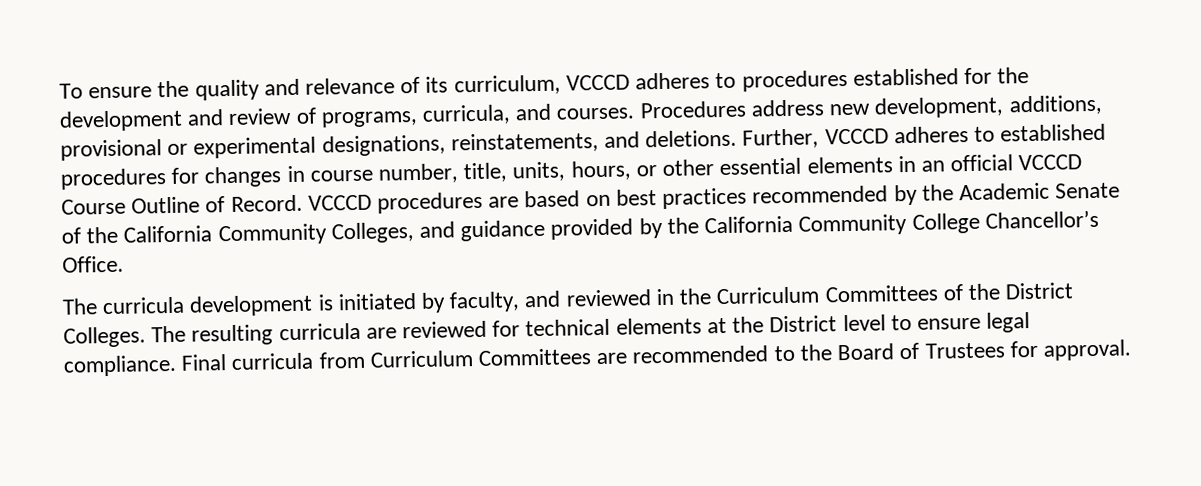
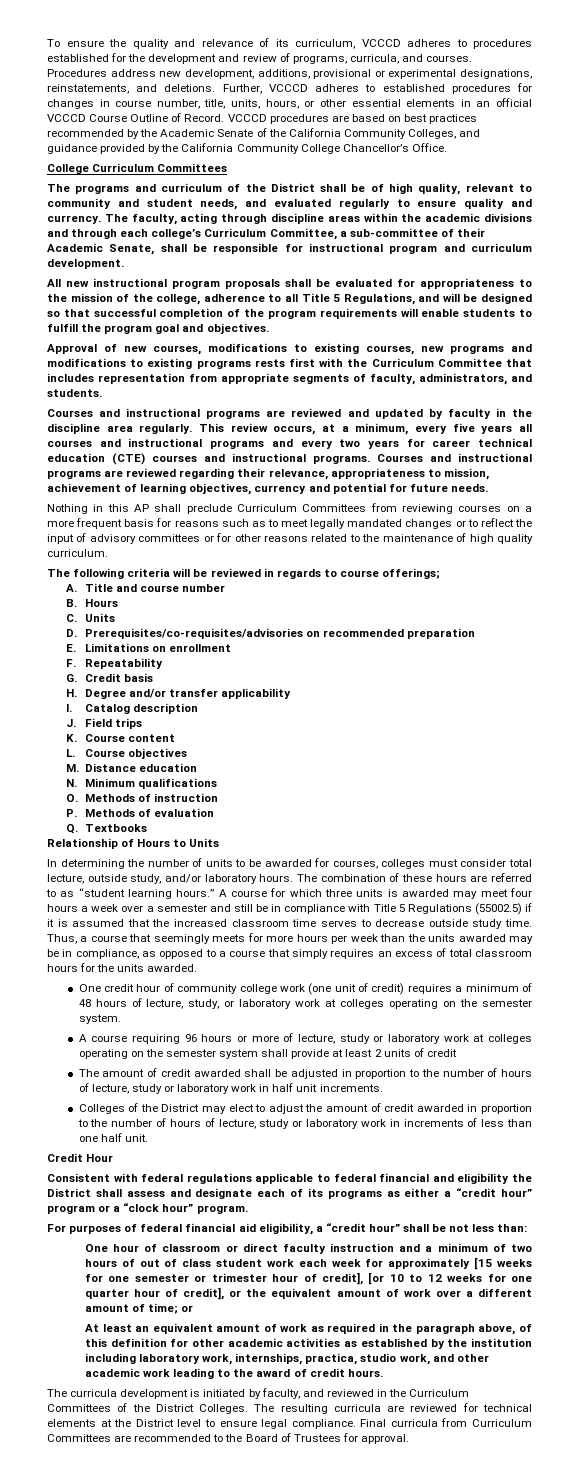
+ College Curriculum Committees
+ The programs and curriculum of the District shall be of high quality, relevant to community and student needs, and evaluated regularly to ensure quality and currency. The faculty, acting through discipline areas within the academic divisions and through each college’s Curriculum Committee, a sub-committee of their Academic Senate, shall be responsible for instructional program and curriculum development.
+ All new instructional program proposals shall be evaluated for appropriateness to the mission of the college, adherence to all Title 5 Regulations, and will be designed so that successful completion of the program requirements will enable students to fulfill the program goal and objectives.
+ Approval of new courses, modifications to existing courses, new programs and modifications to existing programs rests first with the Curriculum Committee that includes representation from appropriate segments of faculty, administrators, and students.
+ Courses and instructional programs are reviewed and updated by faculty in the discipline area regularly. This review occurs, at a minimum, every five years all courses and instructional programs and every two years for career technical education (CTE) courses and instructional programs. Courses and instructional programs are reviewed regarding their relevance, appropriateness to mission, achievement of learning objectives, currency and potential for future needs.
+ Nothing in this AP shall preclude Curriculum Committees from reviewing courses on a more frequent basis for reasons such as to meet legally mandated changes or to reflect the input of advisory committees or for other reasons related to the maintenance of high quality curriculum.
+ The following criteria will be reviewed in regards to course offerings;
+ A. Title and course number
+ B. Hours
+ C. Units
+ D. Prerequisites/co-requisites/advisories on recommended preparation
+ E. Limitations on enrollment
+ F. Repeatability
+ G. Credit basis
+ H. Degree and/or transfer applicability
+ I. Catalog description
+ J. Field trips
+ K. Course content
+ L. Course objectives
+ M. Distance education
+ N. Minimum qualifications
+ O. Methods of instruction
+ P. Methods of evaluation
+ Q. Textbooks
+ Relationship of Hours to Units
+ In determining the number of units to be awarded for courses, colleges must consider total lecture, outside study, and/or laboratory hours. The combination of these hours are referred to as “student learning hours.” A course for which three units is awarded may meet four hours a week over a semester and still be in compliance with Title 5 Regulations (55002.5) if it is assumed that the increased classroom time serves to decrease outside study time. Thus, a course that seemingly meets for more hours per week than the units awarded may be in compliance, as opposed to a course that simply requires an excess of total classroom hours for the units awarded.
+ One credit hour of community college work (one unit of credit) requires a minimum of 48 hours of lecture, study, or laboratory work at colleges operating on the semester system.
+ A course requiring 96 hours or more of lecture, study or laboratory work at colleges operating on the semester system shall provide at least 2 units of credit
+ The amount of credit awarded shall be adjusted in proportion to the number of hours of lecture, study or laboratory work in half unit increments.
+ Colleges of the District may elect to adjust the amount of credit awarded in proportion to the number of hours of lecture, study or laboratory work in increments of less than one half unit.
+ Credit Hour
+ Consistent with federal regulations applicable to federal financial and eligibility the District shall assess and designate each of its programs as either a “credit hour” program or a “clock hour” program.
+ For purposes of federal financial aid eligibility, a “credit hour” shall be not less than:
+ One hour of classroom or direct faculty instruction and a minimum of two hours of out of class student work each week for approximately [15 weeks for one semester or trimester hour of credit], [or 10 to 12 weeks for one quarter hour of credit], or the equivalent amount of work over a different amount of time; or
+ At least an equivalent amount of work as required in the paragraph above, of this definition for other academic activities as established by the institution including laboratory work, internships, practica, studio work, and other academic work leading to the award of credit hours.

